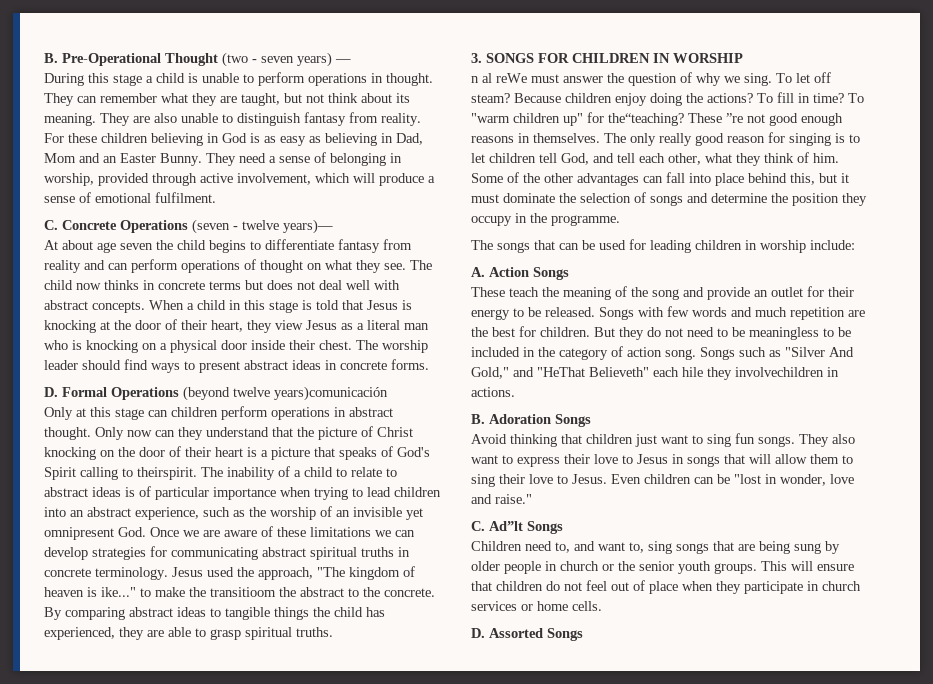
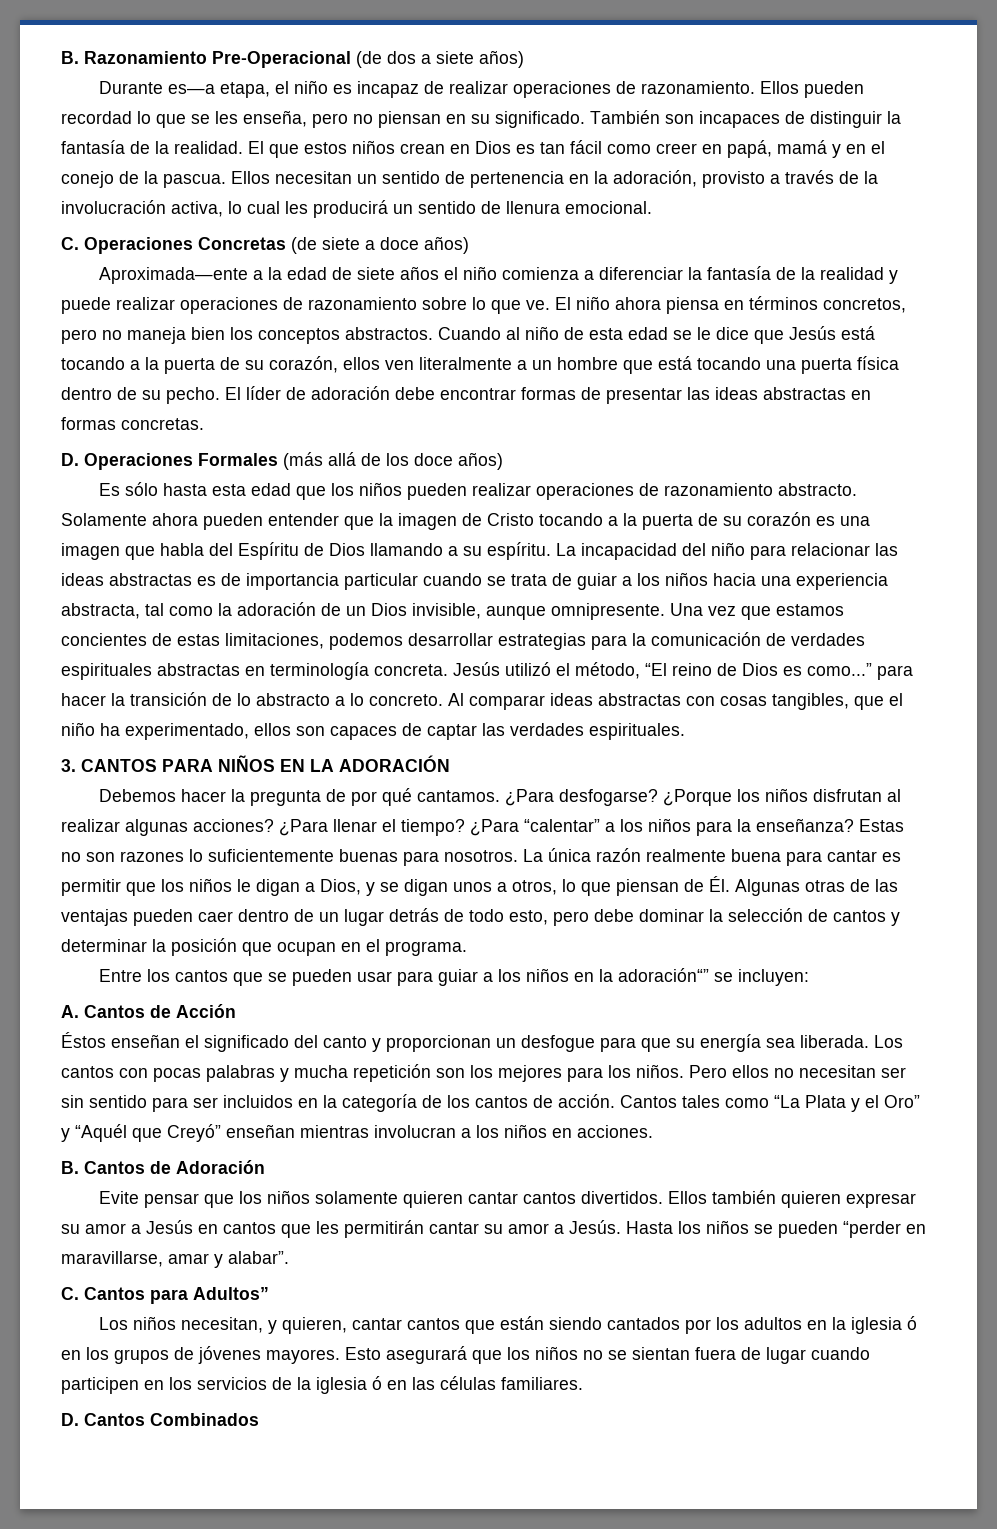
- B. Pre-Operational Thought (two - seven years) —
- During this stage a child is unable to perform operations in thought. They can remember what they are taught, but not think about its meaning. They are also unable to distinguish fantasy from reality. For these children believing in God is as easy as believing in Dad, Mom and an Easter Bunny. They need a sense of belonging in worship, provided through active involvement, which will produce a sense of emotional fulfilment.
- C. Concrete Operations (seven - twelve years)—
- At about age seven the child begins to differentiate fantasy from reality and can perform operations of thought on what they see. The child now thinks in concrete terms but does not deal well with abstract concepts. When a child in this stage is told that Jesus is knocking at the door of their heart, they view Jesus as a literal man who is knocking on a physical door inside their chest. The worship leader should find ways to present abstract ideas in concrete forms.
- D. Formal Operations (beyond twelve years)comunicación
- Only at this stage can children perform operations in abstract thought. Only now can they understand that the picture of Christ knocking on the door of their heart is a picture that speaks of God's Spirit calling to theirspirit. The inability of a child to relate to abstract ideas is of particular importance when trying to lead children into an abstract experience, such as the worship of an invisible yet omnipresent God. Once we are aware of these limitations we can develop strategies for communicating abstract spiritual truths in concrete terminology. Jesus used the approach, "The kingdom of heaven is ike..." to make the transitioom the abstract to the concrete. By comparing abstract ideas to tangible things the child has experienced, they are able to grasp spiritual truths.
- 3. SONGS FOR CHILDREN IN WORSHIP
- n al reWe must answer the question of why we sing. To let off steam? Because children enjoy doing the actions? To fill in time? To "warm children up" for the“teaching? These ”re not good enough reasons in themselves. The only really good reason for singing is to let children tell God, and tell each other, what they think of him. Some of the other advantages can fall into place behind this, but it must dominate the selection of songs and determine the position they occupy in the programme.
- The songs that can be used for leading children in worship include:
- A. Action Songs
- These teach the meaning of the song and provide an outlet for their energy to be released. Songs with few words and much repetition are the best for children. But they do not need to be meaningless to be included in the category of action song. Songs such as "Silver And Gold," and "HeThat Believeth" each hile they involvechildren in actions.
- B. Adoration Songs
- Avoid thinking that children just want to sing fun songs. They also want to express their love to Jesus in songs that will allow them to sing their love to Jesus. Even children can be "lost in wonder, love and raise."
- C. Ad”lt Songs
- Children need to, and want to, sing songs that are being sung by older people in church or the senior youth groups. This will ensure that children do not feel out of place when they participate in church services or home cells.
- D. Assorted Songs
+ B. Razonamiento Pre-Operacional (de dos a siete años)
+ Durante es—a etapa, el niño es incapaz de realizar operaciones de razonamiento. Ellos pueden recordad lo que se les enseña, pero no piensan en su significado. También son incapaces de distinguir la fantasía de la realidad. El que estos niños crean en Dios es tan fácil como creer en papá, mamá y en el conejo de la pascua. Ellos necesitan un sentido de pertenencia en la adoración, provisto a través de la involucración activa, lo cual les producirá un sentido de llenura emocional.
+ C. Operaciones Concretas (de siete a doce años)
+ Aproximada—ente a la edad de siete años el niño comienza a diferenciar la fantasía de la realidad y puede realizar operaciones de razonamiento sobre lo que ve. El niño ahora piensa en términos concretos, pero no maneja bien los conceptos abstractos. Cuando al niño de esta edad se le dice que Jesús está tocando a la puerta de su corazón, ellos ven literalmente a un hombre que está tocando una puerta física dentro de su pecho. El líder de adoración debe encontrar formas de presentar las ideas abstractas en formas concretas.
+ D. Operaciones Formales (más allá de los doce años)
+ Es sólo hasta esta edad que los niños pueden realizar operaciones de razonamiento abstracto. Solamente ahora pueden entender que la imagen de Cristo tocando a la puerta de su corazón es una imagen que habla del Espíritu de Dios llamando a su espíritu. La incapacidad del niño para relacionar las ideas abstractas es de importancia particular cuando se trata de guiar a los niños hacia una experiencia abstracta, tal como la adoración de un Dios invisible, aunque omnipresente. Una vez que estamos concientes de estas limitaciones, podemos desarrollar estrategias para la comunicación de verdades espirituales abstractas en terminología concreta. Jesús utilizó el método, “El reino de Dios es como...” para hacer la transición de lo abstracto a lo concreto. Al comparar ideas abstractas con cosas tangibles, que el niño ha experimentado, ellos son capaces de captar las verdades espirituales.
+ 3. CANTOS PARA NIÑOS EN LA ADORACIÓN
+ Debemos hacer la pregunta de por qué cantamos. ¿Para desfogarse? ¿Porque los niños disfrutan al realizar algunas acciones? ¿Para llenar el tiempo? ¿Para “calentar” a los niños para la enseñanza? Estas no son razones lo suficientemente buenas para nosotros. La única razón realmente buena para cantar es permitir que los niños le digan a Dios, y se digan unos a otros, lo que piensan de Él. Algunas otras de las ventajas pueden caer dentro de un lugar detrás de todo esto, pero debe dominar la selección de cantos y determinar la posición que ocupan en el programa.
+ Entre los cantos que se pueden usar para guiar a los niños en la adoración“” se incluyen:
+ A. Cantos de Acción
+ Éstos enseñan el significado del canto y proporcionan un desfogue para que su energía sea liberada. Los cantos con pocas palabras y mucha repetición son los mejores para los niños. Pero ellos no necesitan ser sin sentido para ser incluidos en la categoría de los cantos de acción. Cantos tales como “La Plata y el Oro” y “Aquél que Creyó” enseñan mientras involucran a los niños en acciones.
+ B. Cantos de Adoración
+ Evite pensar que los niños solamente quieren cantar cantos divertidos. Ellos también quieren expresar su amor a Jesús en cantos que les permitirán cantar su amor a Jesús. Hasta los niños se pueden “perder en maravillarse, amar y alabar”.
+ C. Cantos para Adultos”
+ Los niños necesitan, y quieren, cantar cantos que están siendo cantados por los adultos en la iglesia ó en los grupos de jóvenes mayores. Esto asegurará que los niños no se sientan fuera de lugar cuando participen en los servicios de la iglesia ó en las células familiares.
+ D. Cantos Combinados

